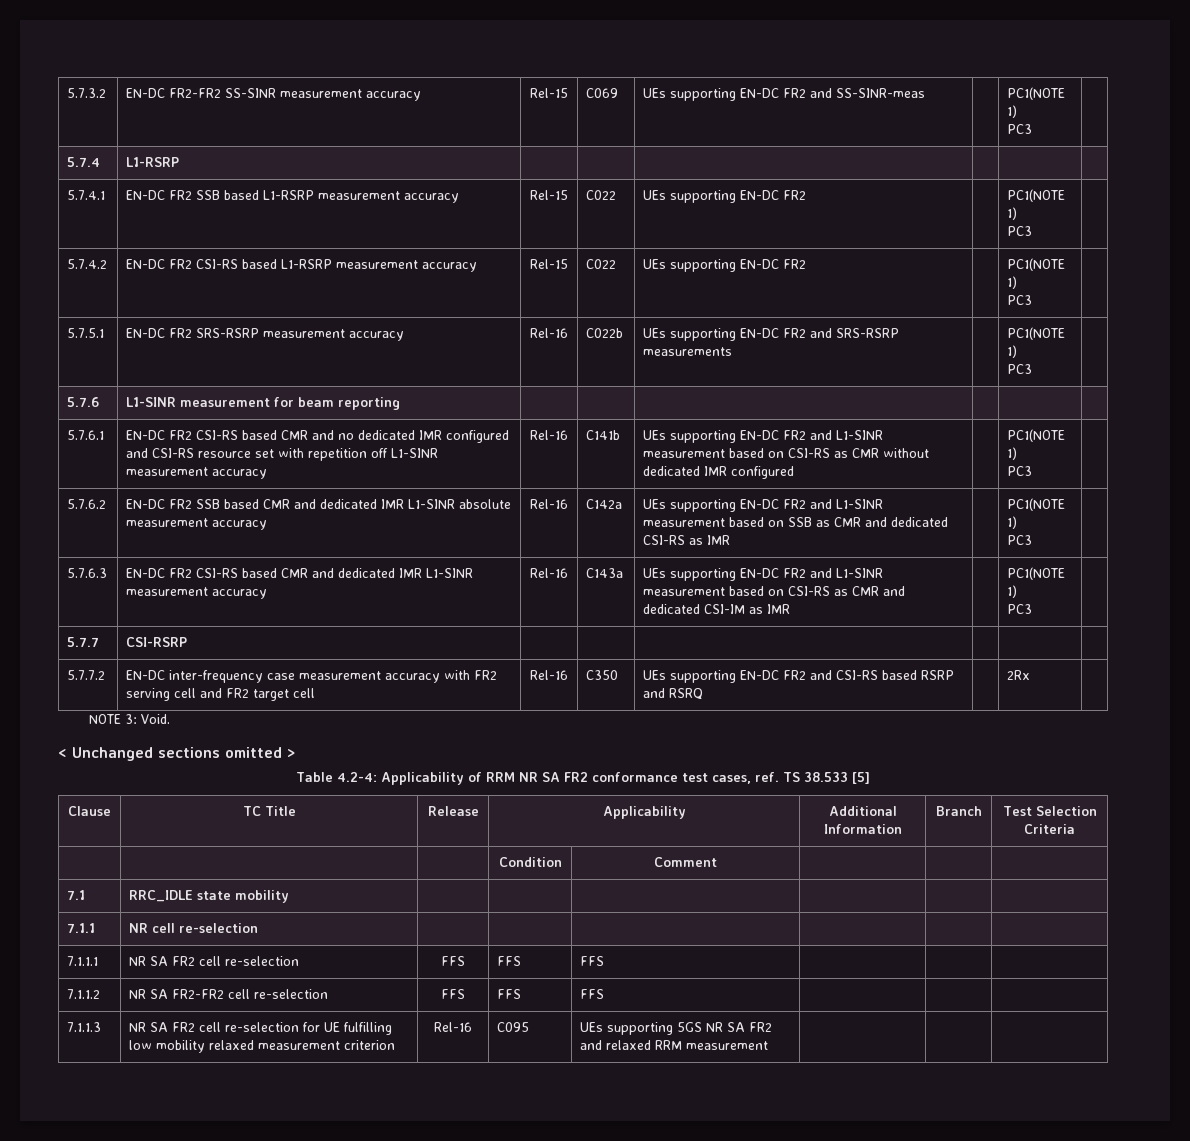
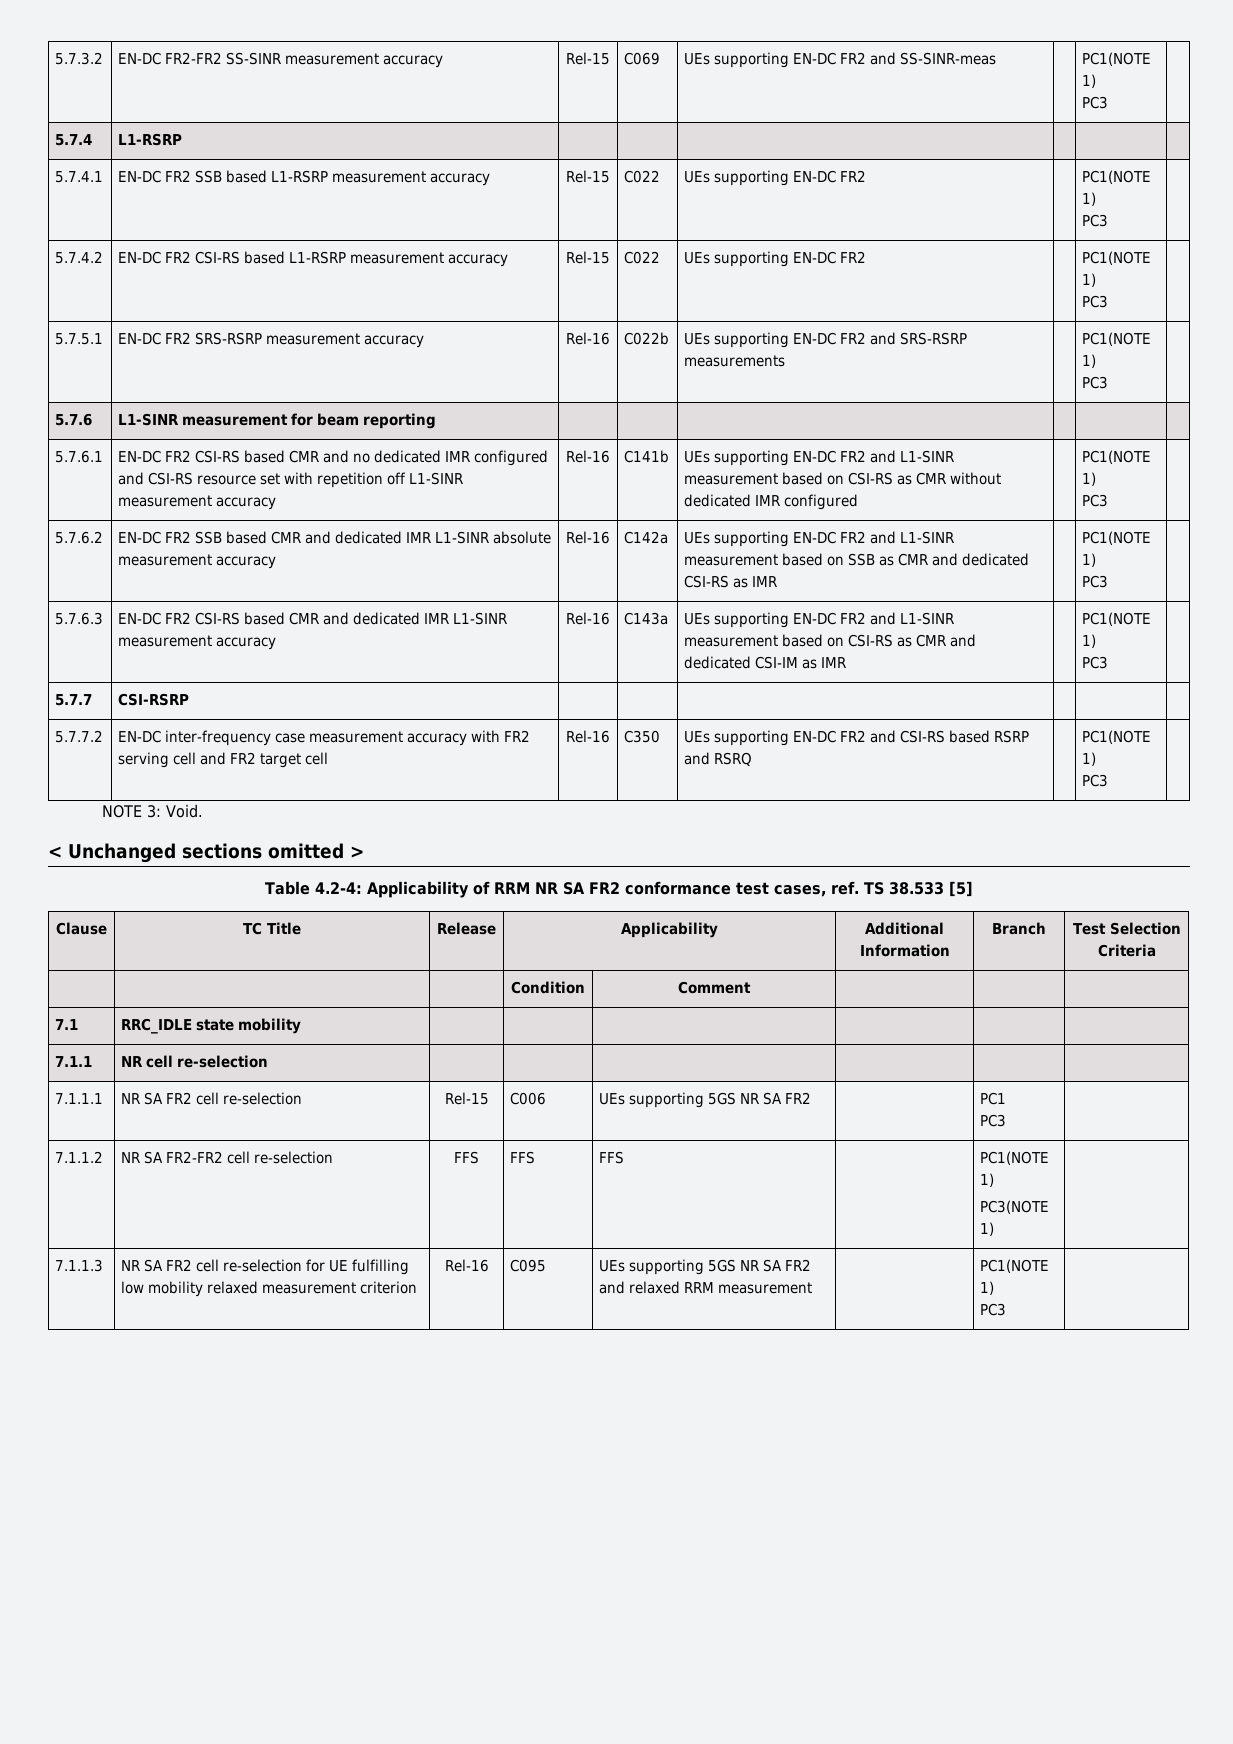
- 5.7.7.2 | EN-DC inter-frequency case measurement accuracy with FR2 serving cell and FR2 target cell | Rel-16 | C350 | UEs supporting EN-DC FR2 and CSI-RS based RSRP and RSRQ | | 2Rx |
+ 5.7.7.2 | EN-DC inter-frequency case measurement accuracy with FR2 serving cell and FR2 target cell | Rel-16 | C350 | UEs supporting EN-DC FR2 and CSI-RS based RSRP and RSRQ | | PC1(NOTE 1)
+ PC3 |
- 7.1.1.1 | NR SA FR2 cell re-selection | FFS | FFS | FFS | | |
+ 7.1.1.1 | NR SA FR2 cell re-selection | Rel-15 | C006 | UEs supporting 5GS NR SA FR2 | | PC1
+ PC3 |
- 7.1.1.2 | NR SA FR2-FR2 cell re-selection | FFS | FFS | FFS | | |
+ 7.1.1.2 | NR SA FR2-FR2 cell re-selection | FFS | FFS | FFS | | PC1(NOTE 1)
+ PC3(NOTE 1) |
- 7.1.1.3 | NR SA FR2 cell re-selection for UE fulfilling low mobility relaxed measurement criterion | Rel-16 | C095 | UEs supporting 5GS NR SA FR2 and relaxed RRM measurement | | |
+ 7.1.1.3 | NR SA FR2 cell re-selection for UE fulfilling low mobility relaxed measurement criterion | Rel-16 | C095 | UEs supporting 5GS NR SA FR2 and relaxed RRM measurement | | PC1(NOTE 1)
+ PC3 |

